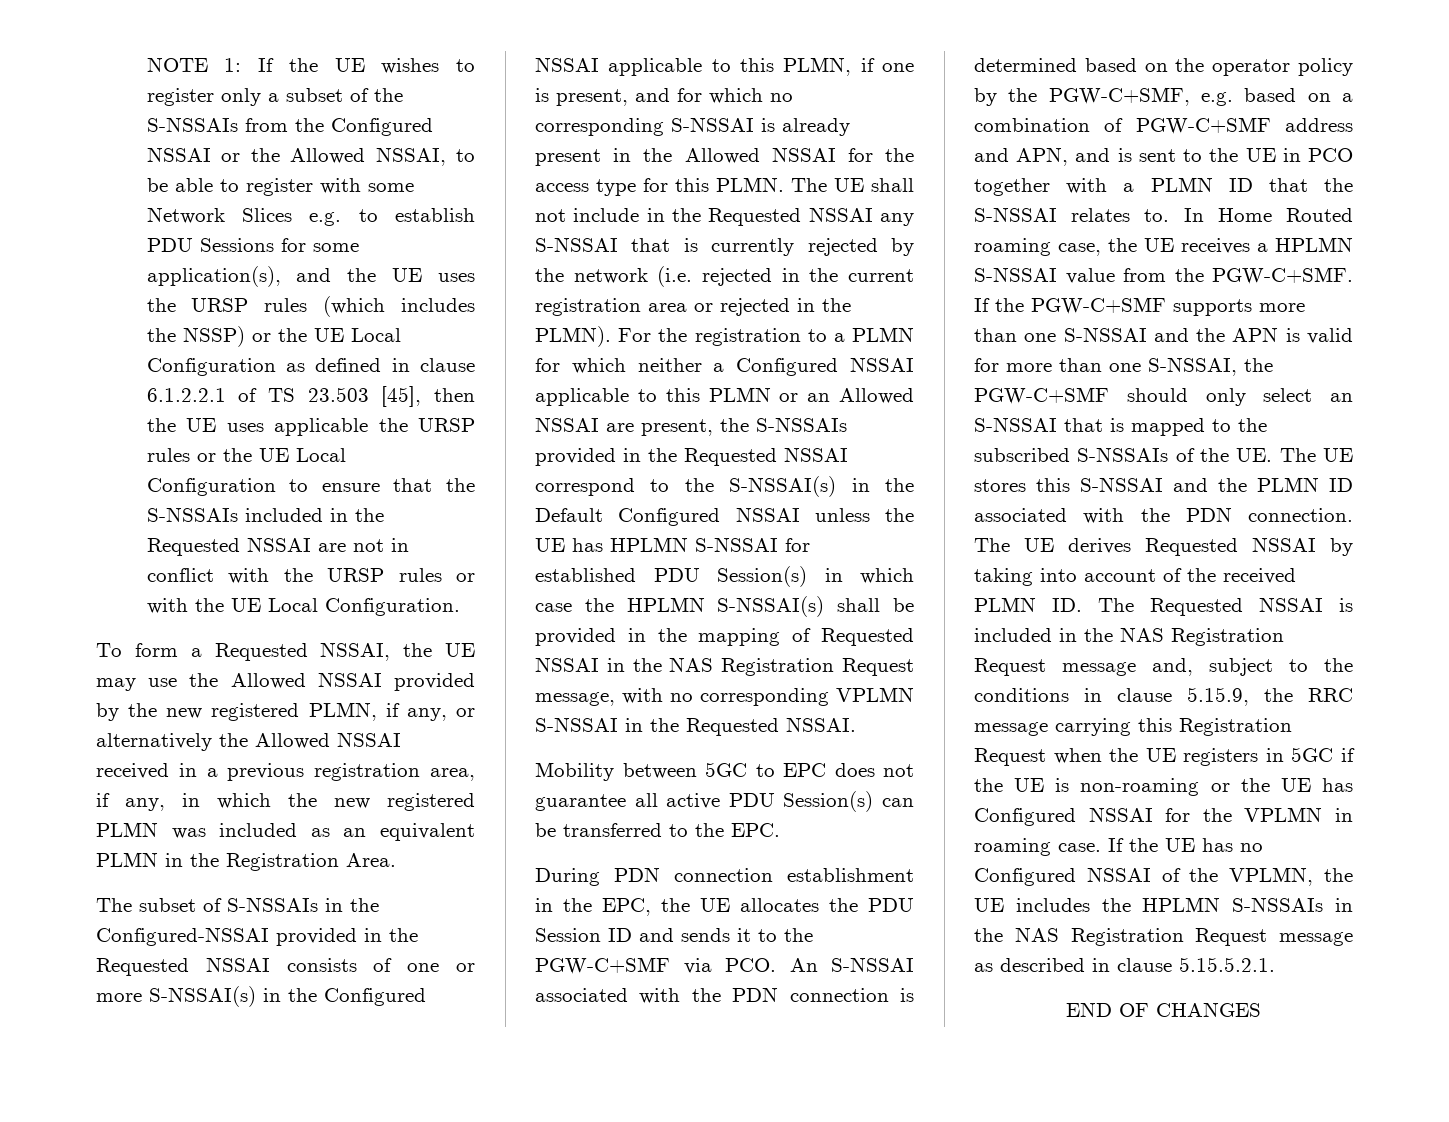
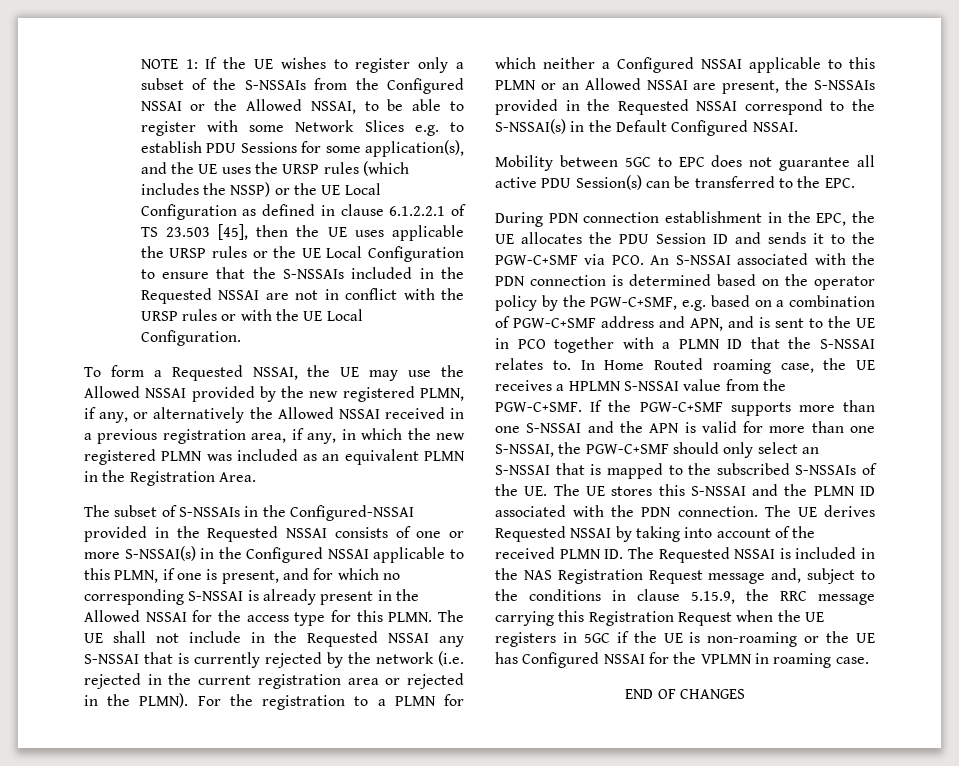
- For the registration to a PLMN for which neither a Configured NSSAI applicable to this PLMN or an Allowed NSSAI are present, the S-NSSAIs provided in the Requested NSSAI correspond to the S-NSSAI(s) in the Default Configured NSSAI unless the UE has HPLMN S-NSSAI for established PDU Session(s) in which case the HPLMN S-NSSAI(s) shall be provided in the mapping of Requested NSSAI in the NAS Registration Request message, with no corresponding VPLMN S-NSSAI in the Requested NSSAI.
+ For the registration to a PLMN for which neither a Configured NSSAI applicable to this PLMN or an Allowed NSSAI are present, the S-NSSAIs provided in the Requested NSSAI correspond to the S-NSSAI(s) in the Default Configured NSSAI.
- If the UE has no Configured NSSAI of the VPLMN, the UE includes the HPLMN S-NSSAIs in the NAS Registration Request message as described in clause 5.15.5.2.1.

